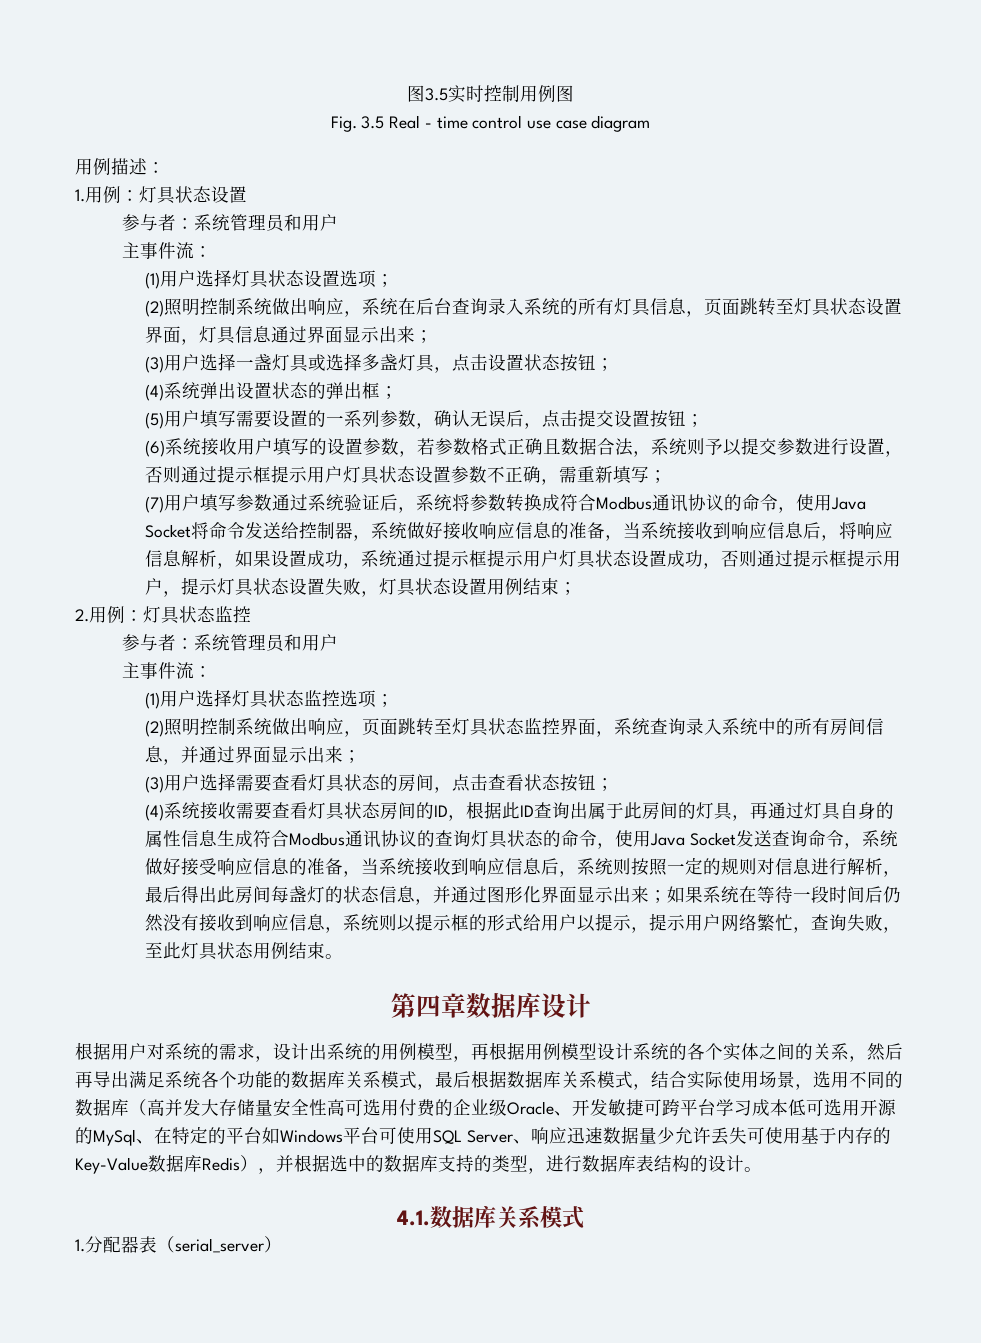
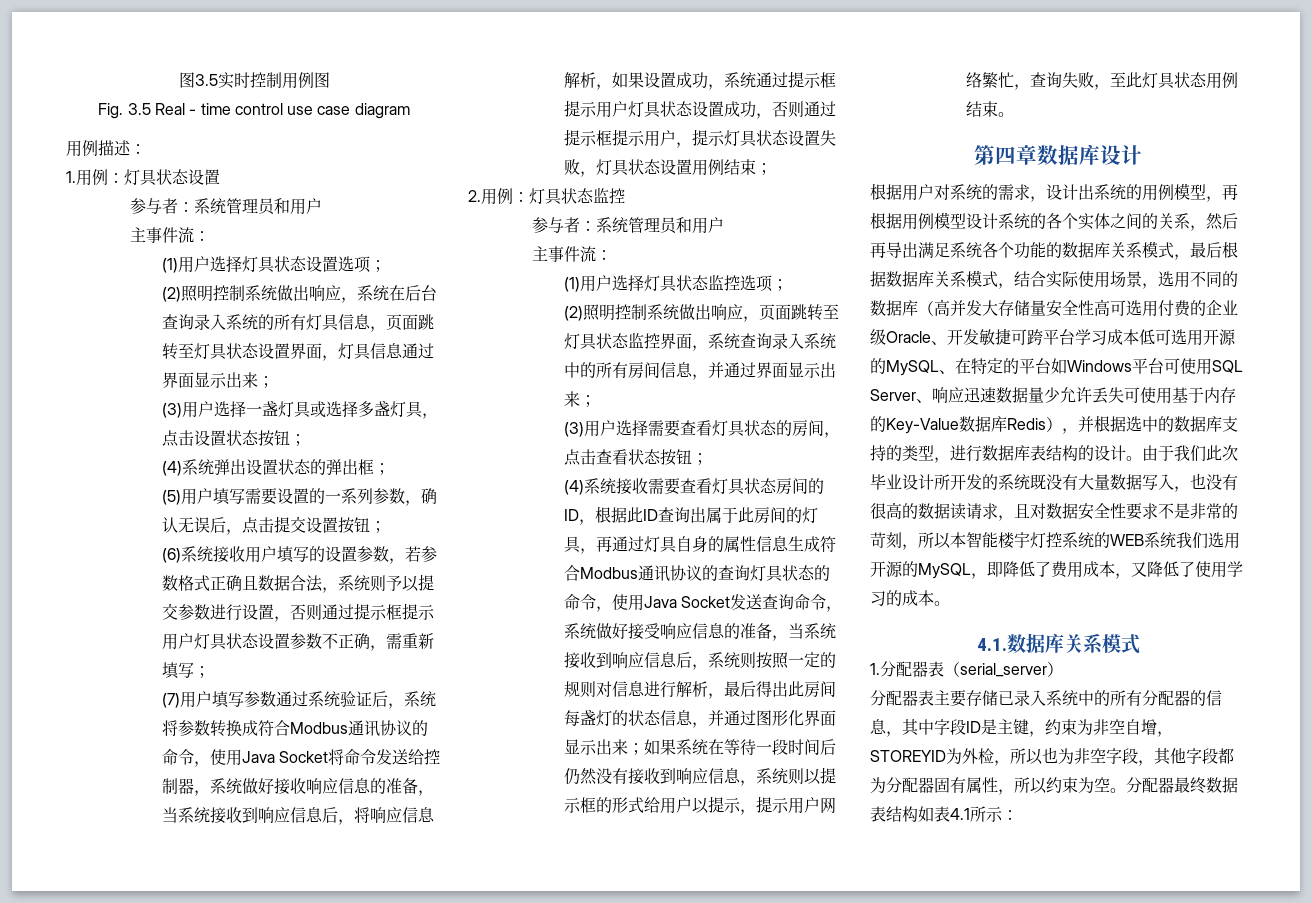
- 根据用户对系统的需求，设计出系统的用例模型，再根据用例模型设计系统的各个实体之间的关系，然后再导出满足系统各个功能的数据库关系模式，最后根据数据库关系模式，结合实际使用场景，选用不同的数据库（高并发大存储量安全性高可选用付费的企业级Oracle、开发敏捷可跨平台学习成本低可选用开源的MySql、在特定的平台如Windows平台可使用SQL Server、响应迅速数据量少允许丢失可使用基于内存的Key-Value数据库Redis），并根据选中的数据库支持的类型，进行数据库表结构的设计。
+ 根据用户对系统的需求，设计出系统的用例模型，再根据用例模型设计系统的各个实体之间的关系，然后再导出满足系统各个功能的数据库关系模式，最后根据数据库关系模式，结合实际使用场景，选用不同的数据库（高并发大存储量安全性高可选用付费的企业级Oracle、开发敏捷可跨平台学习成本低可选用开源的MySQL、在特定的平台如Windows平台可使用SQL Server、响应迅速数据量少允许丢失可使用基于内存的Key-Value数据库Redis），并根据选中的数据库支持的类型，进行数据库表结构的设计。由于我们此次毕业设计所开发的系统既没有大量数据写入，也没有很高的数据读请求，且对数据安全性要求不是非常的苛刻，所以本智能楼宇灯控系统的WEB系统我们选用开源的MySQL，即降低了费用成本，又降低了使用学习的成本。
+ 分配器表主要存储已录入系统中的所有分配器的信息，其中字段ID是主键，约束为非空自增，STOREYID为外检，所以也为非空字段，其他字段都为分配器固有属性，所以约束为空。分配器最终数据表结构如表4.1所示：

